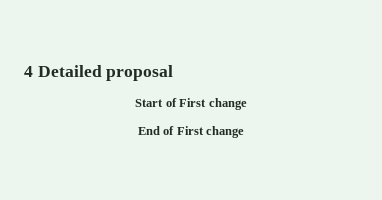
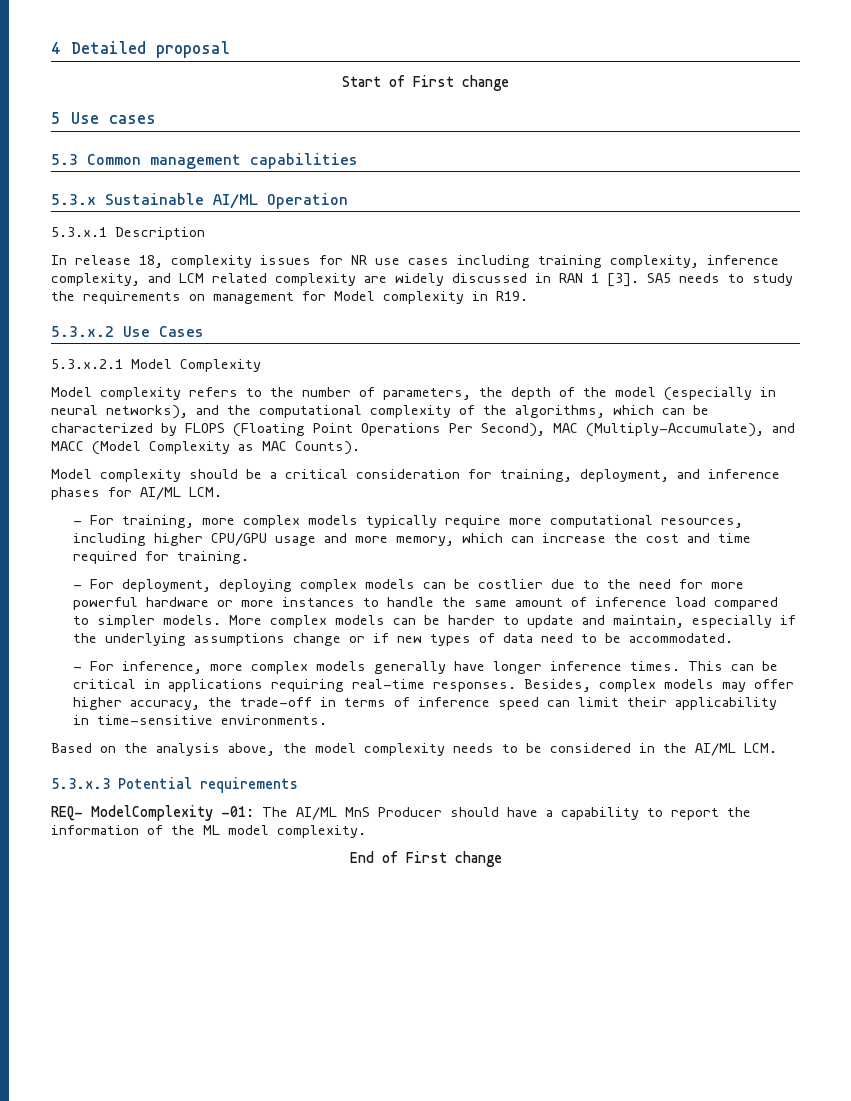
+ 5 Use cases
+ 5.3 Common management capabilities
+ 5.3.x Sustainable AI/ML Operation
+ 5.3.x.1 Description
+ In release 18, complexity issues for NR use cases including training complexity, inference complexity, and LCM related complexity are widely discussed in RAN 1 [3]. SA5 needs to study the requirements on management for Model complexity in R19.
+ 5.3.x.2 Use Cases
+ 5.3.x.2.1 Model Complexity
+ Model complexity refers to the number of parameters, the depth of the model (especially in neural networks), and the computational complexity of the algorithms, which can be characterized by FLOPS (Floating Point Operations Per Second), MAC (Multiply-Accumulate), and MACC (Model Complexity as MAC Counts).
+ Model complexity should be a critical consideration for training, deployment, and inference phases for AI/ML LCM.
+ - For training, more complex models typically require more computational resources, including higher CPU/GPU usage and more memory, which can increase the cost and time required for training.
+ - For deployment, deploying complex models can be costlier due to the need for more powerful hardware or more instances to handle the same amount of inference load compared to simpler models. More complex models can be harder to update and maintain, especially if the underlying assumptions change or if new types of data need to be accommodated.
+ - For inference, more complex models generally have longer inference times. This can be critical in applications requiring real-time responses. Besides, complex models may offer higher accuracy, the trade-off in terms of inference speed can limit their applicability in time-sensitive environments.
+ Based on the analysis above, the model complexity needs to be considered in the AI/ML LCM.
+ 5.3.x.3 Potential requirements
+ REQ- ModelComplexity -01: The AI/ML MnS Producer should have a capability to report the information of the ML model complexity.

